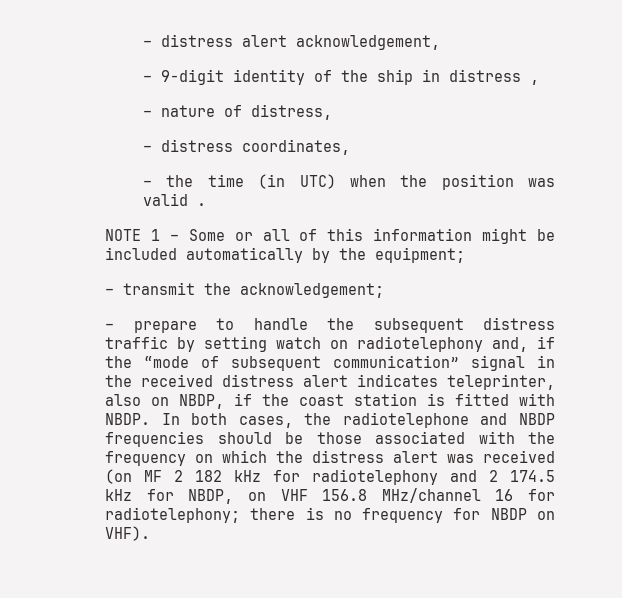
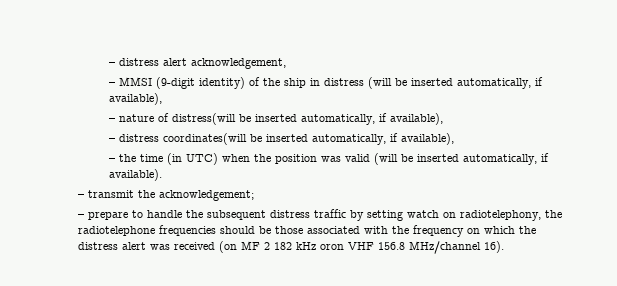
- – 9-digit identity of the ship in distress ,
- – nature of distress,
- – distress coordinates,
+ – MMSI (9-digit identity) of the ship in distress (will be inserted automatically, if available),
+ – nature of distress(will be inserted automatically, if available),
+ – distress coordinates(will be inserted automatically, if available),
- – the time (in UTC) when the position was valid .
- NOTE 1 – Some or all of this information might be included automatically by the equipment;
+ – the time (in UTC) when the position was valid (will be inserted automatically, if available).
- – prepare to handle the subsequent distress traffic by setting watch on radiotelephony and, if the “mode of subsequent communication” signal in the received distress alert indicates teleprinter, also on NBDP, if the coast station is fitted with NBDP. In both cases, the radiotelephone and NBDP frequencies should be those associated with the frequency on which the distress alert was received (on MF 2 182 kHz for radiotelephony and 2 174.5 kHz for NBDP, on VHF 156.8 MHz/channel 16 for radiotelephony; there is no frequency for NBDP on VHF).
+ – prepare to handle the subsequent distress traffic by setting watch on radiotelephony, the radiotelephone frequencies should be those associated with the frequency on which the distress alert was received (on MF 2 182 kHz oron VHF 156.8 MHz/channel 16).

